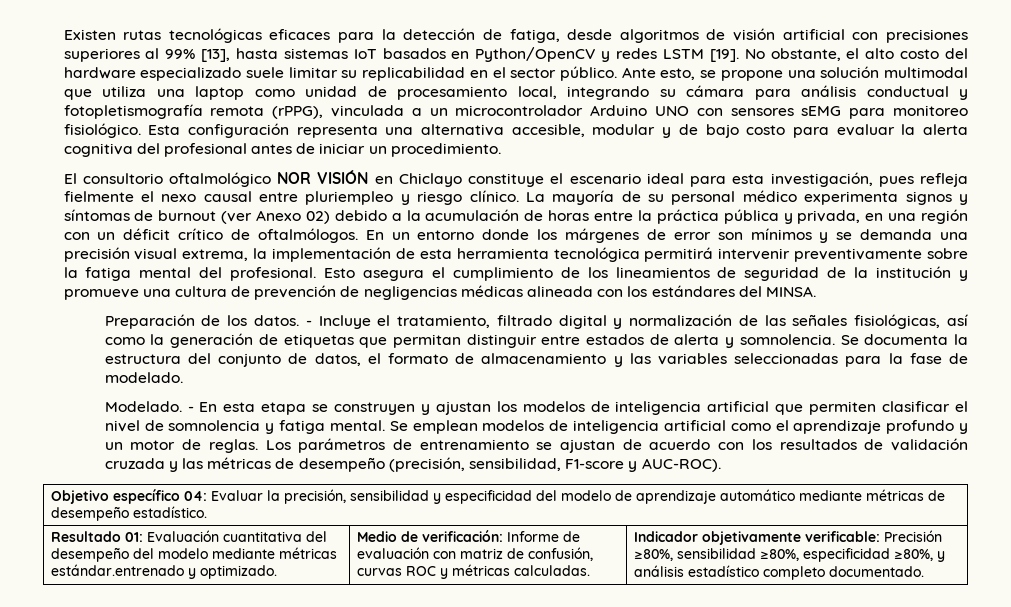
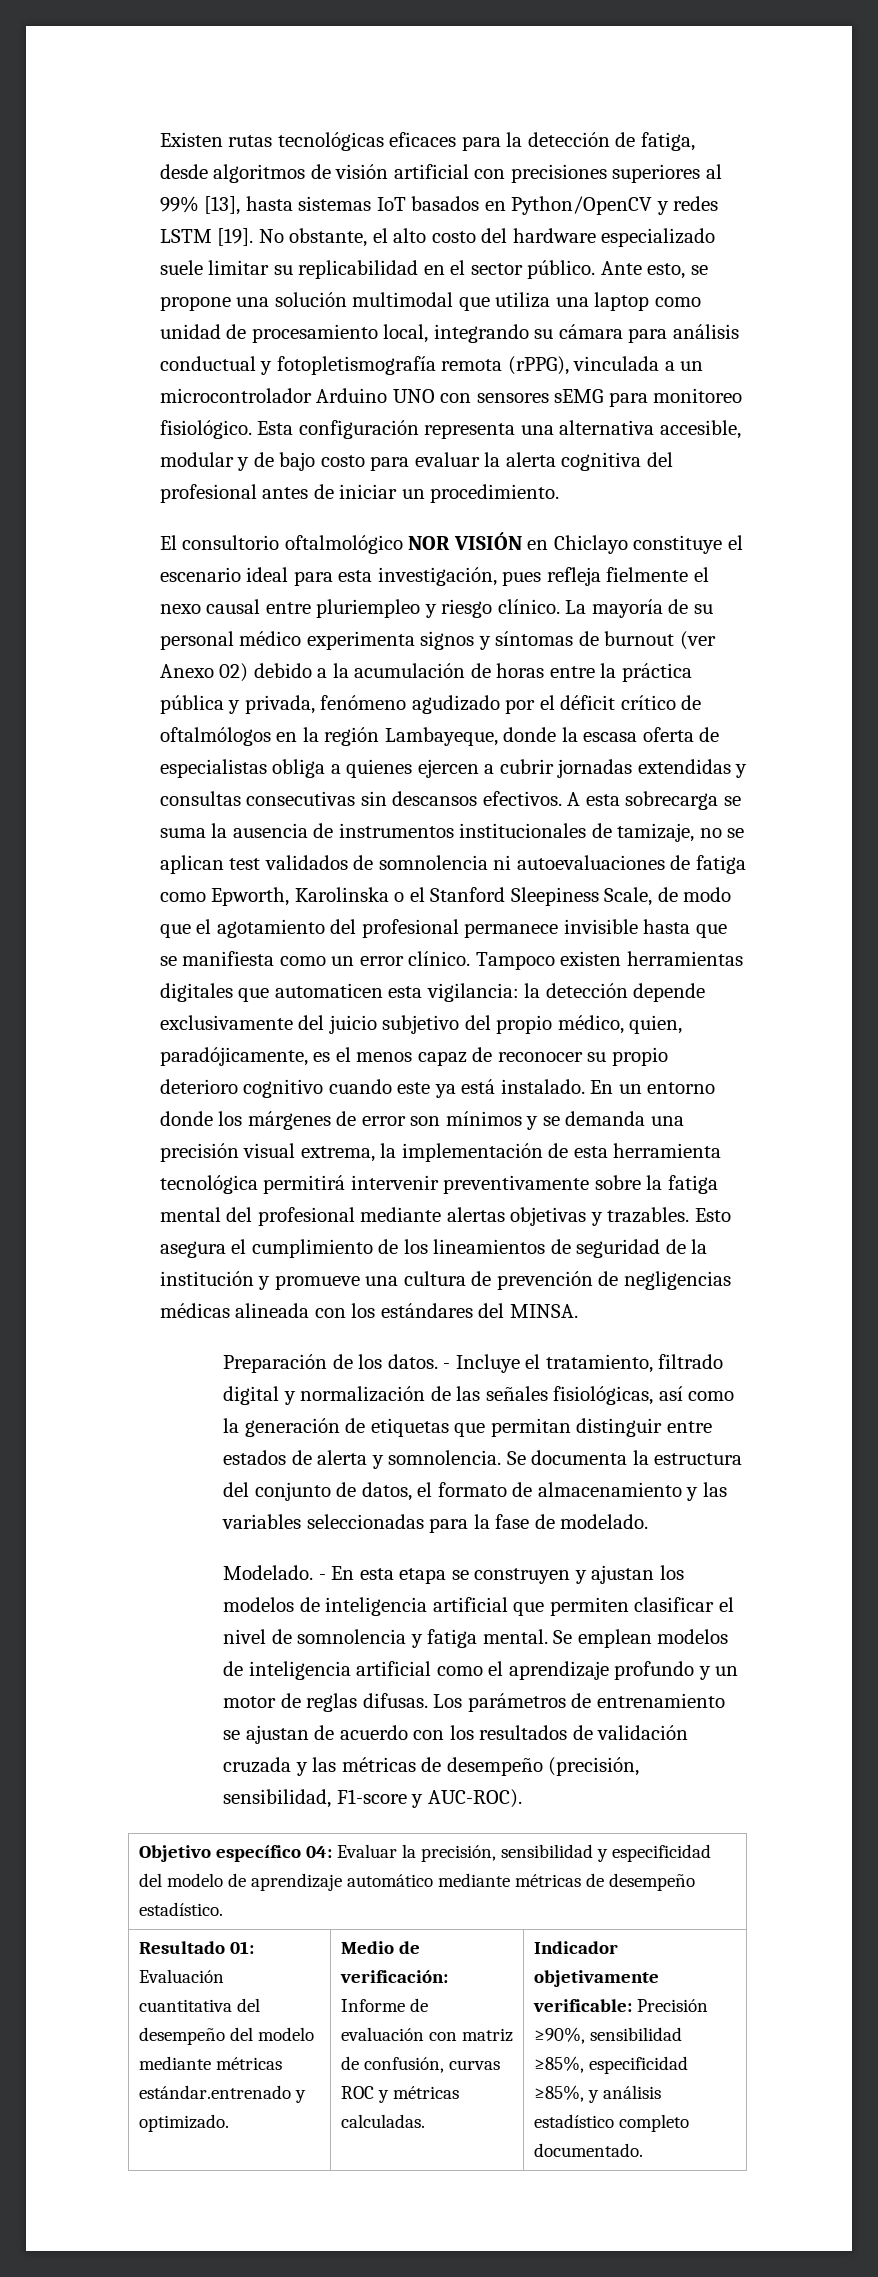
- La mayoría de su personal médico experimenta signos y síntomas de burnout (ver Anexo 02) debido a la acumulación de horas entre la práctica pública y privada, en una región con un déficit crítico de oftalmólogos.
+ La mayoría de su personal médico experimenta signos y síntomas de burnout (ver Anexo 02) debido a la acumulación de horas entre la práctica pública y privada, fenómeno agudizado por el déficit crítico de oftalmólogos en la región Lambayeque, donde la escasa oferta de especialistas obliga a quienes ejercen a cubrir jornadas extendidas y consultas consecutivas sin descansos efectivos. A esta sobrecarga se suma la ausencia de instrumentos institucionales de tamizaje, no se aplican test validados de somnolencia ni autoevaluaciones de fatiga como Epworth, Karolinska o el Stanford Sleepiness Scale, de modo que el agotamiento del profesional permanece invisible hasta que se manifiesta como un error clínico. Tampoco existen herramientas digitales que automaticen esta vigilancia: la detección depende exclusivamente del juicio subjetivo del propio médico, quien, paradójicamente, es el menos capaz de reconocer su propio deterioro cognitivo cuando este ya está instalado.
- En un entorno donde los márgenes de error son mínimos y se demanda una precisión visual extrema, la implementación de esta herramienta tecnológica permitirá intervenir preventivamente sobre la fatiga mental del profesional.
+ En un entorno donde los márgenes de error son mínimos y se demanda una precisión visual extrema, la implementación de esta herramienta tecnológica permitirá intervenir preventivamente sobre la fatiga mental del profesional mediante alertas objetivas y trazables.
- Se emplean modelos de inteligencia artificial como el aprendizaje profundo y un motor de reglas.
+ Se emplean modelos de inteligencia artificial como el aprendizaje profundo y un motor de reglas difusas.
- Indicador objetivamente verificable: Precisión ≥80%, sensibilidad ≥80%, especificidad ≥80%, y análisis estadístico completo documentado.
+ Indicador objetivamente verificable: Precisión ≥90%, sensibilidad ≥85%, especificidad ≥85%, y análisis estadístico completo documentado.

